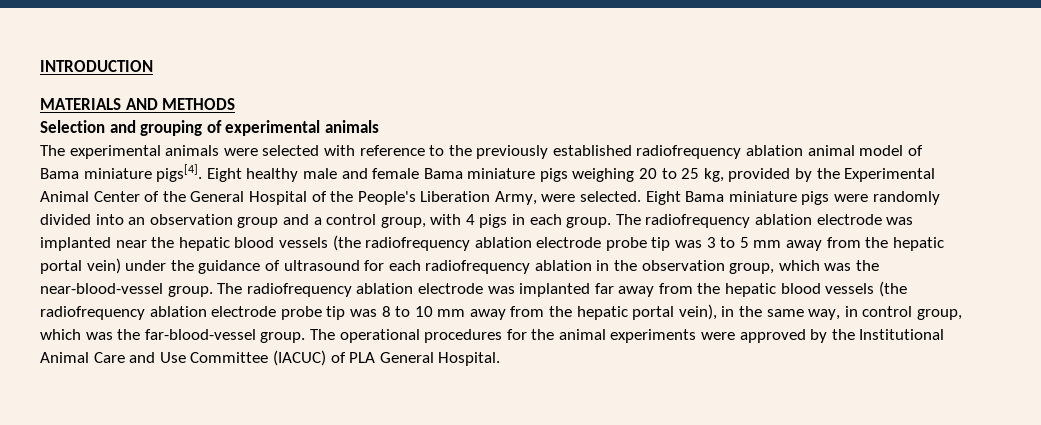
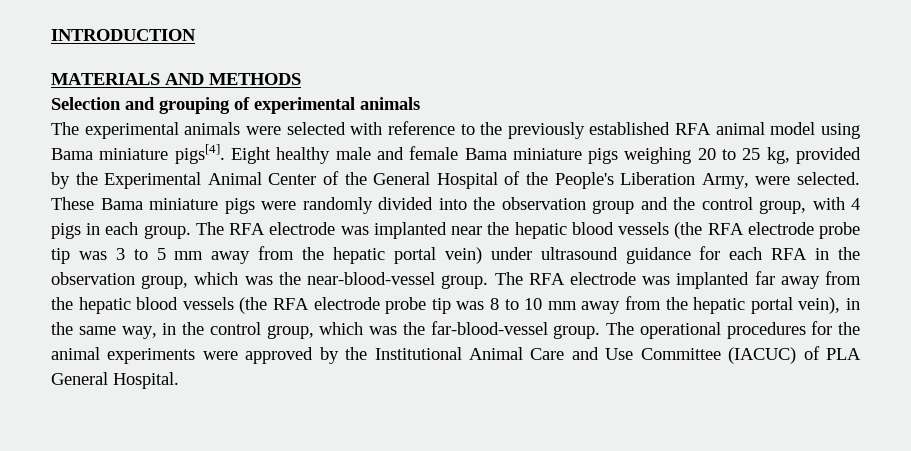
- The experimental animals were selected with reference to the previously established radiofrequency ablation animal model of Bama miniature pigs[4].
+ The experimental animals were selected with reference to the previously established RFA animal model using Bama miniature pigs[4].
- Eight Bama miniature pigs were randomly divided into an observation group and a control group, with 4 pigs in each group.
+ These Bama miniature pigs were randomly divided into the observation group and the control group, with 4 pigs in each group.
- The radiofrequency ablation electrode was implanted near the hepatic blood vessels (the radiofrequency ablation electrode probe tip was 3 to 5 mm away from the hepatic portal vein) under the guidance of ultrasound for each radiofrequency ablation in the observation group, which was the near-blood-vessel group.
+ The RFA electrode was implanted near the hepatic blood vessels (the RFA electrode probe tip was 3 to 5 mm away from the hepatic portal vein) under ultrasound guidance for each RFA in the observation group, which was the near-blood-vessel group.
- The radiofrequency ablation electrode was implanted far away from the hepatic blood vessels (the radiofrequency ablation electrode probe tip was 8 to 10 mm away from the hepatic portal vein), in the same way, in control group, which was the far-blood-vessel group.
+ The RFA electrode was implanted far away from the hepatic blood vessels (the RFA electrode probe tip was 8 to 10 mm away from the hepatic portal vein), in the same way, in the control group, which was the far-blood-vessel group.

